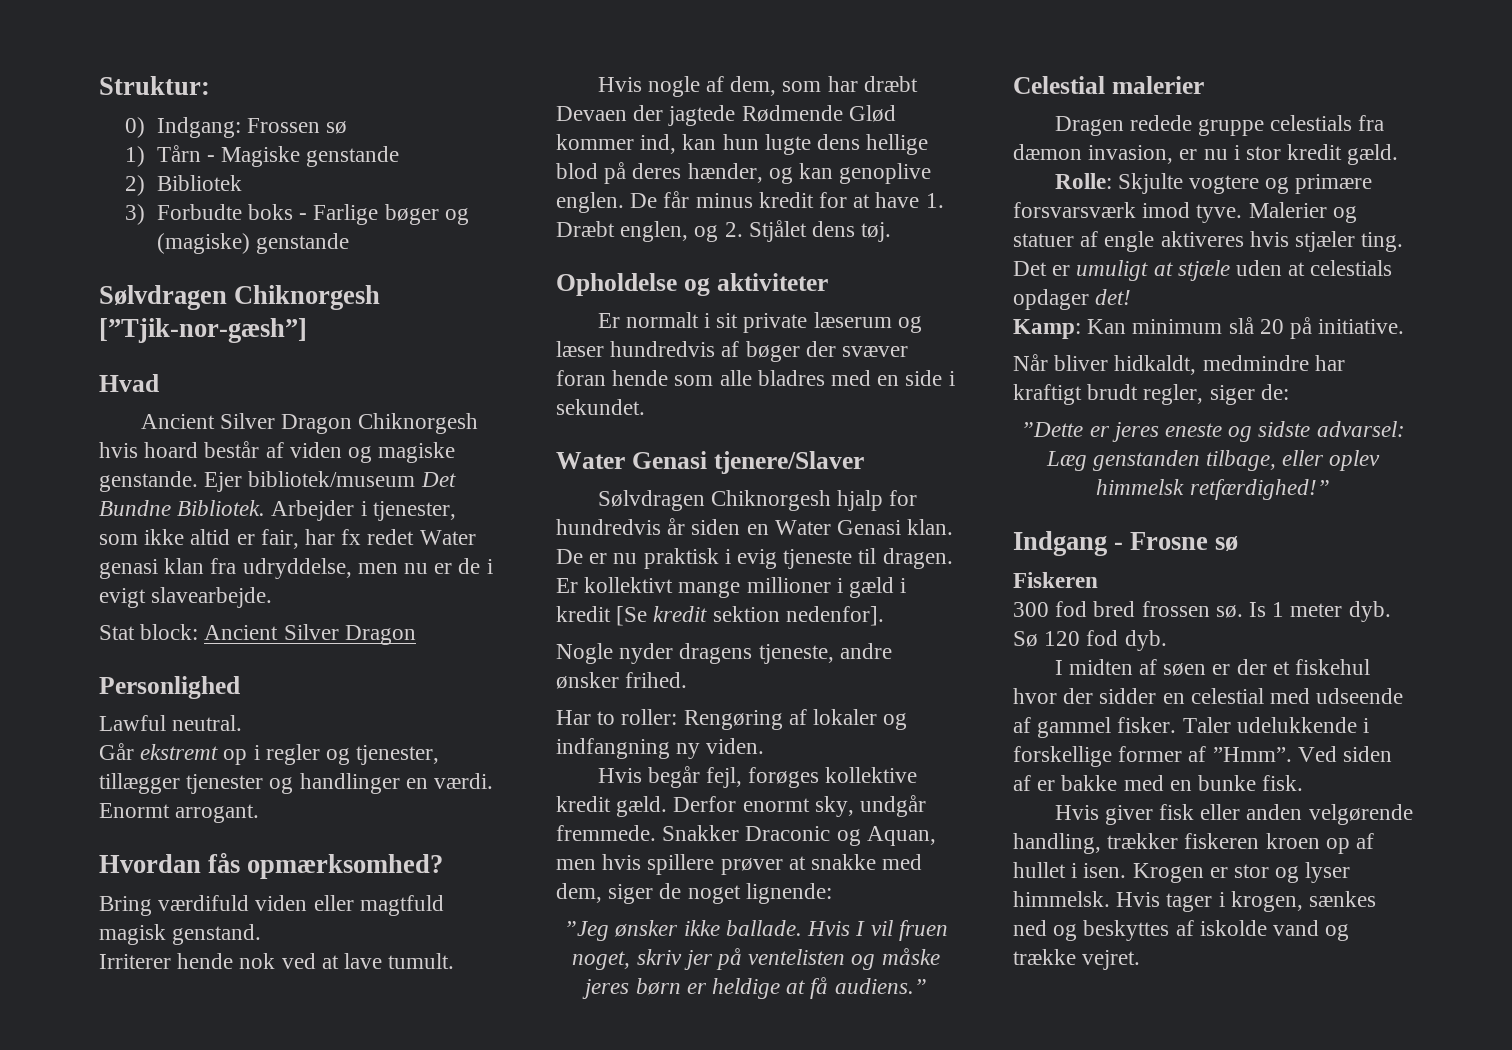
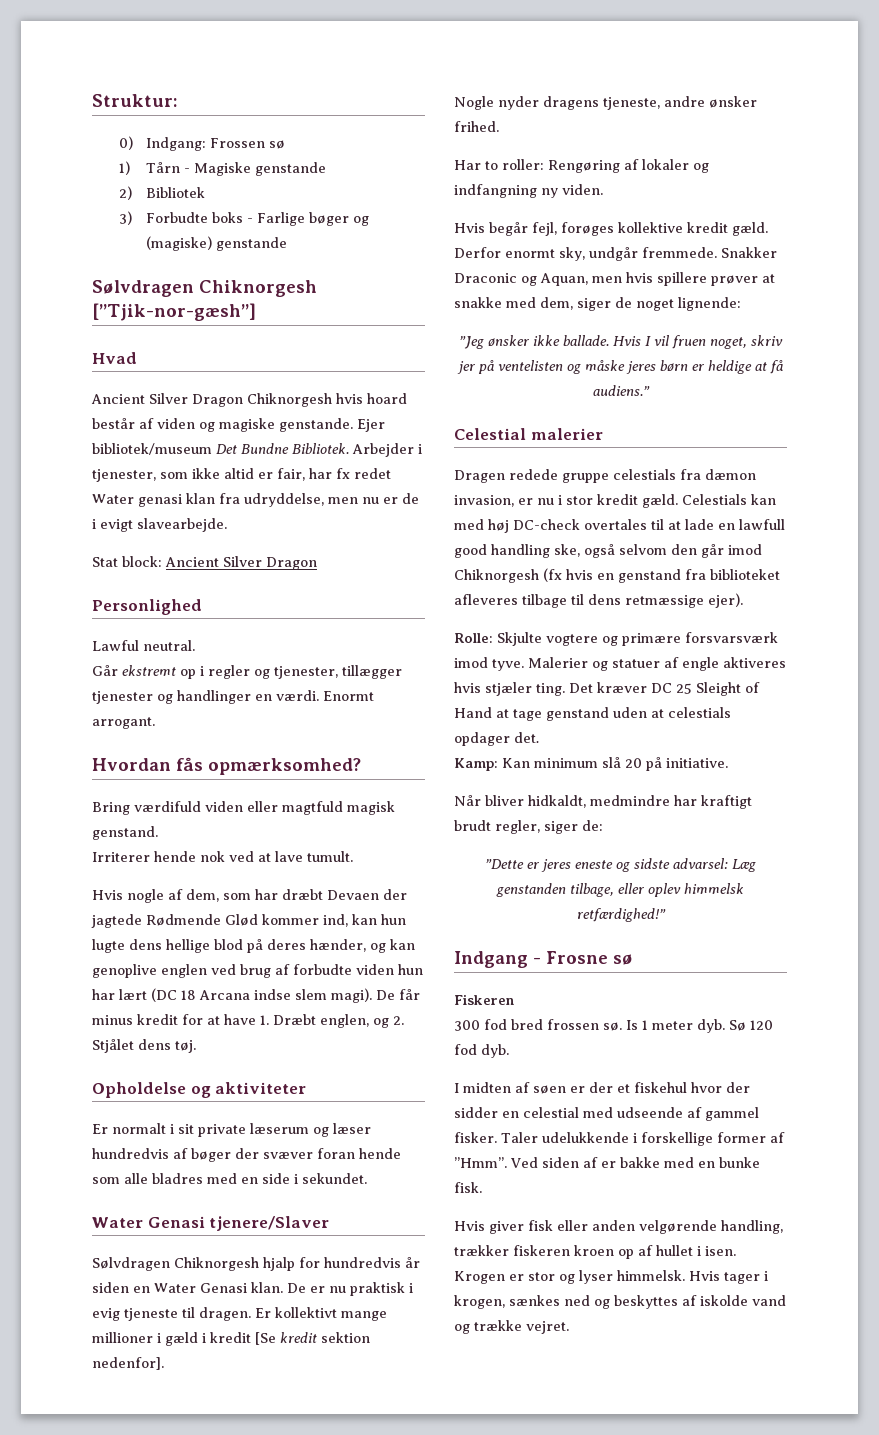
- Hvis nogle af dem, som har dræbt Devaen der jagtede Rødmende Glød kommer ind, kan hun lugte dens hellige blod på deres hænder, og kan genoplive englen.
+ Hvis nogle af dem, som har dræbt Devaen der jagtede Rødmende Glød kommer ind, kan hun lugte dens hellige blod på deres hænder, og kan genoplive englen ved brug af forbudte viden hun har lært (DC 18 Arcana indse slem magi).
+ Celestials kan med høj DC-check overtales til at lade en lawfull good handling ske, også selvom den går imod Chiknorgesh (fx hvis en genstand fra biblioteket afleveres tilbage til dens retmæssige ejer).
- Det er umuligt at stjæle uden at celestials opdager det!
+ Det kræver DC 25 Sleight of Hand at tage genstand uden at celestials opdager det.

